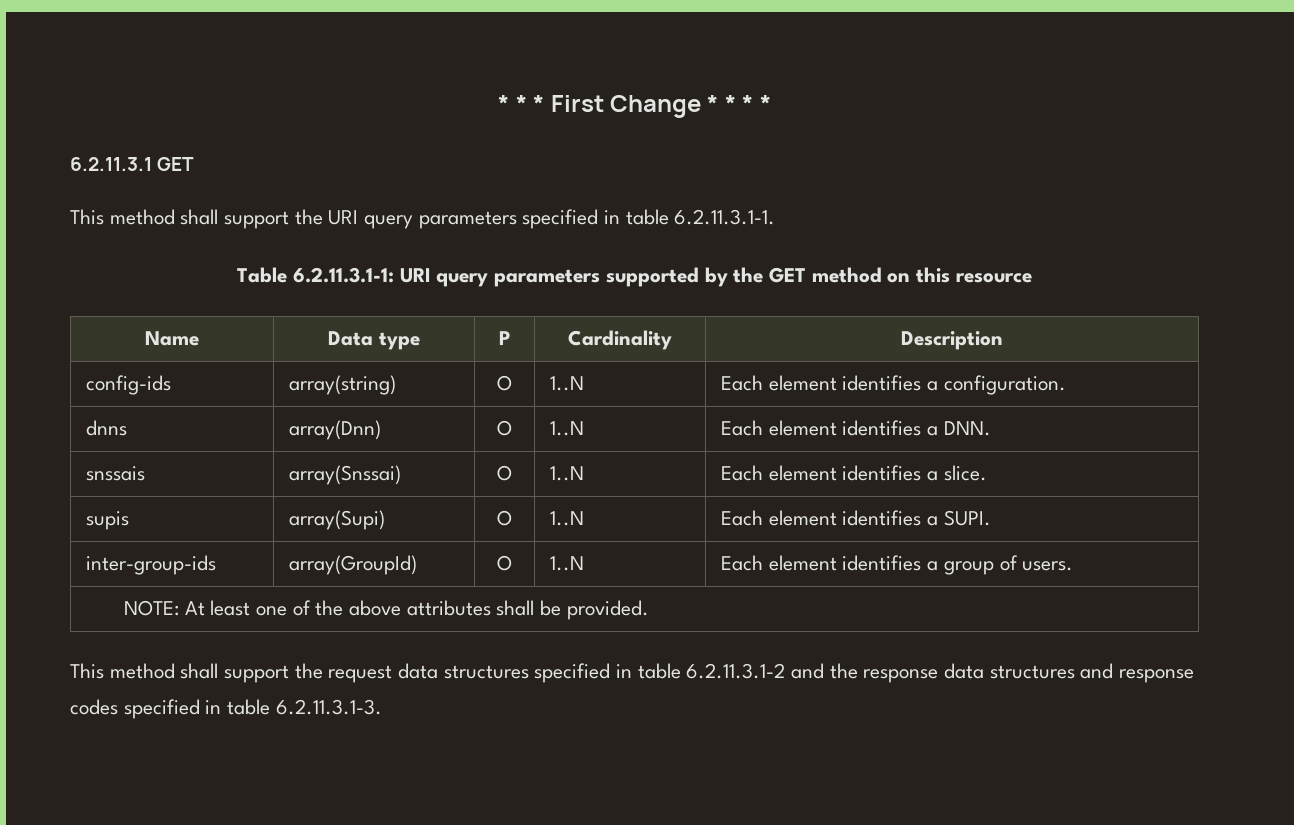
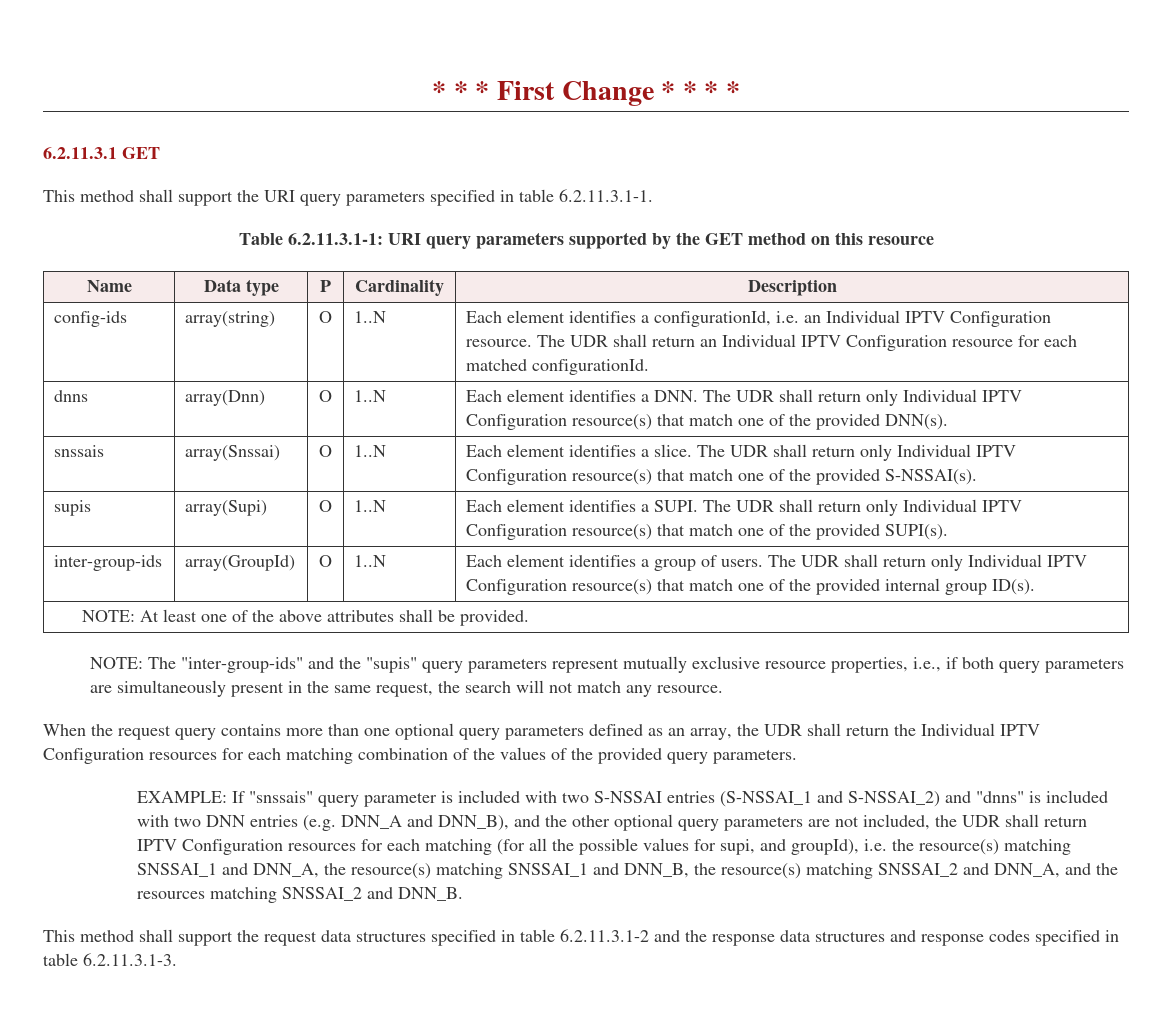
- config-ids | array(string) | O | 1..N | Each element identifies a configuration.
+ config-ids | array(string) | O | 1..N | Each element identifies a configurationId, i.e. an Individual IPTV Configuration resource. The UDR shall return an Individual IPTV Configuration resource for each matched configurationId.
- dnns | array(Dnn) | O | 1..N | Each element identifies a DNN.
+ dnns | array(Dnn) | O | 1..N | Each element identifies a DNN. The UDR shall return only Individual IPTV Configuration resource(s) that match one of the provided DNN(s).
- snssais | array(Snssai) | O | 1..N | Each element identifies a slice.
+ snssais | array(Snssai) | O | 1..N | Each element identifies a slice. The UDR shall return only Individual IPTV Configuration resource(s) that match one of the provided S-NSSAI(s).
- supis | array(Supi) | O | 1..N | Each element identifies a SUPI.
+ supis | array(Supi) | O | 1..N | Each element identifies a SUPI. The UDR shall return only Individual IPTV Configuration resource(s) that match one of the provided SUPI(s).
- inter-group-ids | array(GroupId) | O | 1..N | Each element identifies a group of users.
+ inter-group-ids | array(GroupId) | O | 1..N | Each element identifies a group of users. The UDR shall return only Individual IPTV Configuration resource(s) that match one of the provided internal group ID(s).
+ NOTE: The "inter-group-ids" and the "supis" query parameters represent mutually exclusive resource properties, i.e., if both query parameters are simultaneously present in the same request, the search will not match any resource.
+ When the request query contains more than one optional query parameters defined as an array, the UDR shall return the Individual IPTV Configuration resources for each matching combination of the values of the provided query parameters.
+ EXAMPLE: If "snssais" query parameter is included with two S-NSSAI entries (S-NSSAI_1 and S-NSSAI_2) and "dnns" is included with two DNN entries (e.g. DNN_A and DNN_B), and the other optional query parameters are not included, the UDR shall return IPTV Configuration resources for each matching (for all the possible values for supi, and groupId), i.e. the resource(s) matching SNSSAI_1 and DNN_A, the resource(s) matching SNSSAI_1 and DNN_B, the resource(s) matching SNSSAI_2 and DNN_A, and the resources matching SNSSAI_2 and DNN_B.

